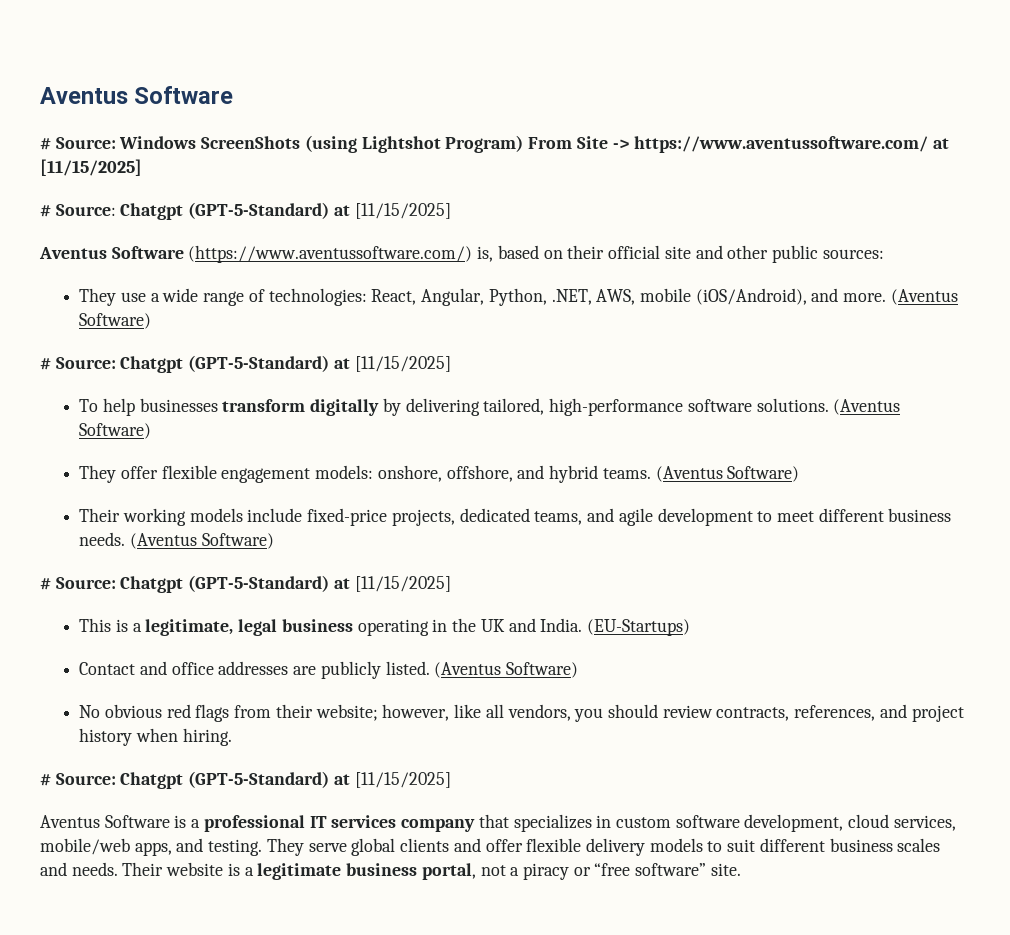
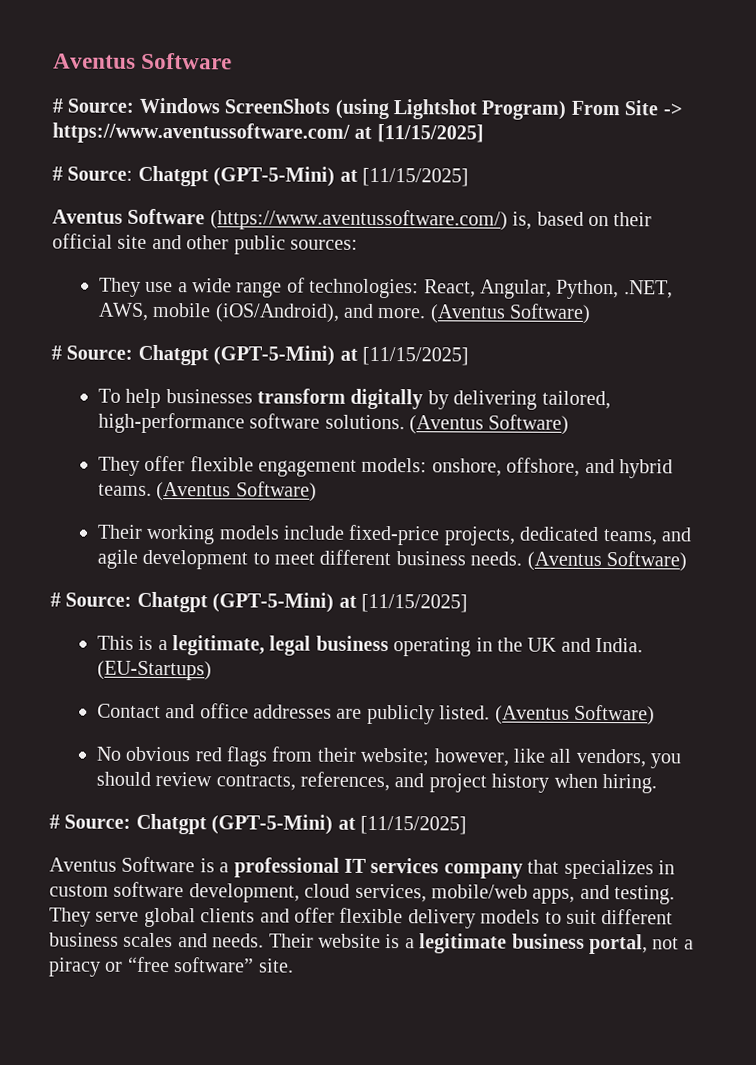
  # Source: Windows ScreenShots (using Lightshot Program) From Site -> https://www.aventussoftware.com/ at [11/15/2025]
- # Source: Chatgpt (GPT-5-Standard) at [11/15/2025]
+ # Source: Chatgpt (GPT-5-Mini) at [11/15/2025]
  They use a wide range of technologies: React, Angular, Python, .NET, AWS, mobile (iOS/Android), and more. (Aventus Software)
- # Source: Chatgpt (GPT-5-Standard) at [11/15/2025]
+ # Source: Chatgpt (GPT-5-Mini) at [11/15/2025]
  Their working models include fixed-price projects, dedicated teams, and agile development to meet different business needs. (Aventus Software)
- # Source: Chatgpt (GPT-5-Standard) at [11/15/2025]
+ # Source: Chatgpt (GPT-5-Mini) at [11/15/2025]
  No obvious red flags from their website; however, like all vendors, you should review contracts, references, and project history when hiring.
- # Source: Chatgpt (GPT-5-Standard) at [11/15/2025]
+ # Source: Chatgpt (GPT-5-Mini) at [11/15/2025]

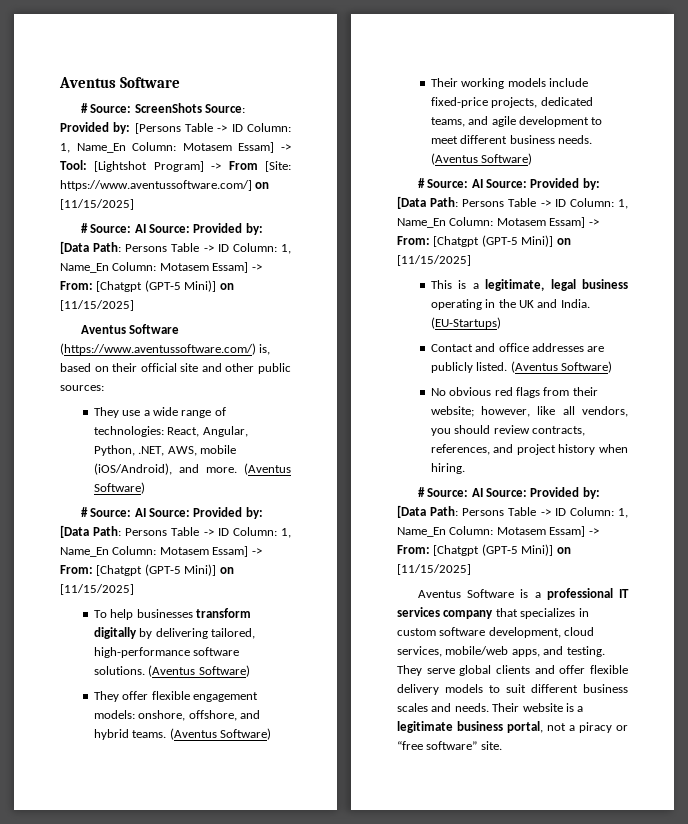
- # Source: Windows ScreenShots (using Lightshot Program) From Site -> https://www.aventussoftware.com/ at [11/15/2025]
- # Source: Chatgpt (GPT-5-Mini) at [11/15/2025]
+ # Source: ScreenShots Source: Provided by: [Persons Table -> ID Column: 1, Name_En Column: Motasem Essam] -> Tool: [Lightshot Program] -> From [Site: https://www.aventussoftware.com/] on [11/15/2025]
+ # Source: AI Source: Provided by: [Data Path: Persons Table -> ID Column: 1, Name_En Column: Motasem Essam] -> From: [Chatgpt (GPT‑5 Mini)] on [11/15/2025]
  They use a wide range of technologies: React, Angular, Python, .NET, AWS, mobile (iOS/Android), and more. (Aventus Software)
- # Source: Chatgpt (GPT-5-Mini) at [11/15/2025]
+ # Source: AI Source: Provided by: [Data Path: Persons Table -> ID Column: 1, Name_En Column: Motasem Essam] -> From: [Chatgpt (GPT‑5 Mini)] on [11/15/2025]
  Their working models include fixed-price projects, dedicated teams, and agile development to meet different business needs. (Aventus Software)
- # Source: Chatgpt (GPT-5-Mini) at [11/15/2025]
+ # Source: AI Source: Provided by: [Data Path: Persons Table -> ID Column: 1, Name_En Column: Motasem Essam] -> From: [Chatgpt (GPT‑5 Mini)] on [11/15/2025]
  No obvious red flags from their website; however, like all vendors, you should review contracts, references, and project history when hiring.
- # Source: Chatgpt (GPT-5-Mini) at [11/15/2025]
+ # Source: AI Source: Provided by: [Data Path: Persons Table -> ID Column: 1, Name_En Column: Motasem Essam] -> From: [Chatgpt (GPT‑5 Mini)] on [11/15/2025]

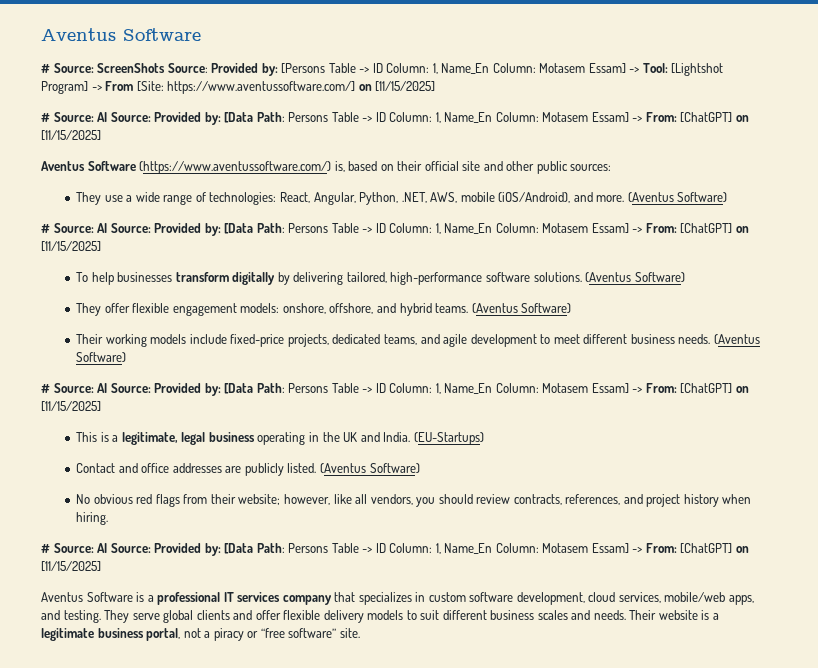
  # Source: ScreenShots Source: Provided by: [Persons Table -> ID Column: 1, Name_En Column: Motasem Essam] -> Tool: [Lightshot Program] -> From [Site: https://www.aventussoftware.com/] on [11/15/2025]
- # Source: AI Source: Provided by: [Data Path: Persons Table -> ID Column: 1, Name_En Column: Motasem Essam] -> From: [Chatgpt (GPT‑5 Mini)] on [11/15/2025]
+ # Source: AI Source: Provided by: [Data Path: Persons Table -> ID Column: 1, Name_En Column: Motasem Essam] -> From: [ChatGPT] on [11/15/2025]
  They use a wide range of technologies: React, Angular, Python, .NET, AWS, mobile (iOS/Android), and more. (Aventus Software)
- # Source: AI Source: Provided by: [Data Path: Persons Table -> ID Column: 1, Name_En Column: Motasem Essam] -> From: [Chatgpt (GPT‑5 Mini)] on [11/15/2025]
+ # Source: AI Source: Provided by: [Data Path: Persons Table -> ID Column: 1, Name_En Column: Motasem Essam] -> From: [ChatGPT] on [11/15/2025]
  Their working models include fixed-price projects, dedicated teams, and agile development to meet different business needs. (Aventus Software)
- # Source: AI Source: Provided by: [Data Path: Persons Table -> ID Column: 1, Name_En Column: Motasem Essam] -> From: [Chatgpt (GPT‑5 Mini)] on [11/15/2025]
+ # Source: AI Source: Provided by: [Data Path: Persons Table -> ID Column: 1, Name_En Column: Motasem Essam] -> From: [ChatGPT] on [11/15/2025]
  No obvious red flags from their website; however, like all vendors, you should review contracts, references, and project history when hiring.
- # Source: AI Source: Provided by: [Data Path: Persons Table -> ID Column: 1, Name_En Column: Motasem Essam] -> From: [Chatgpt (GPT‑5 Mini)] on [11/15/2025]
+ # Source: AI Source: Provided by: [Data Path: Persons Table -> ID Column: 1, Name_En Column: Motasem Essam] -> From: [ChatGPT] on [11/15/2025]

